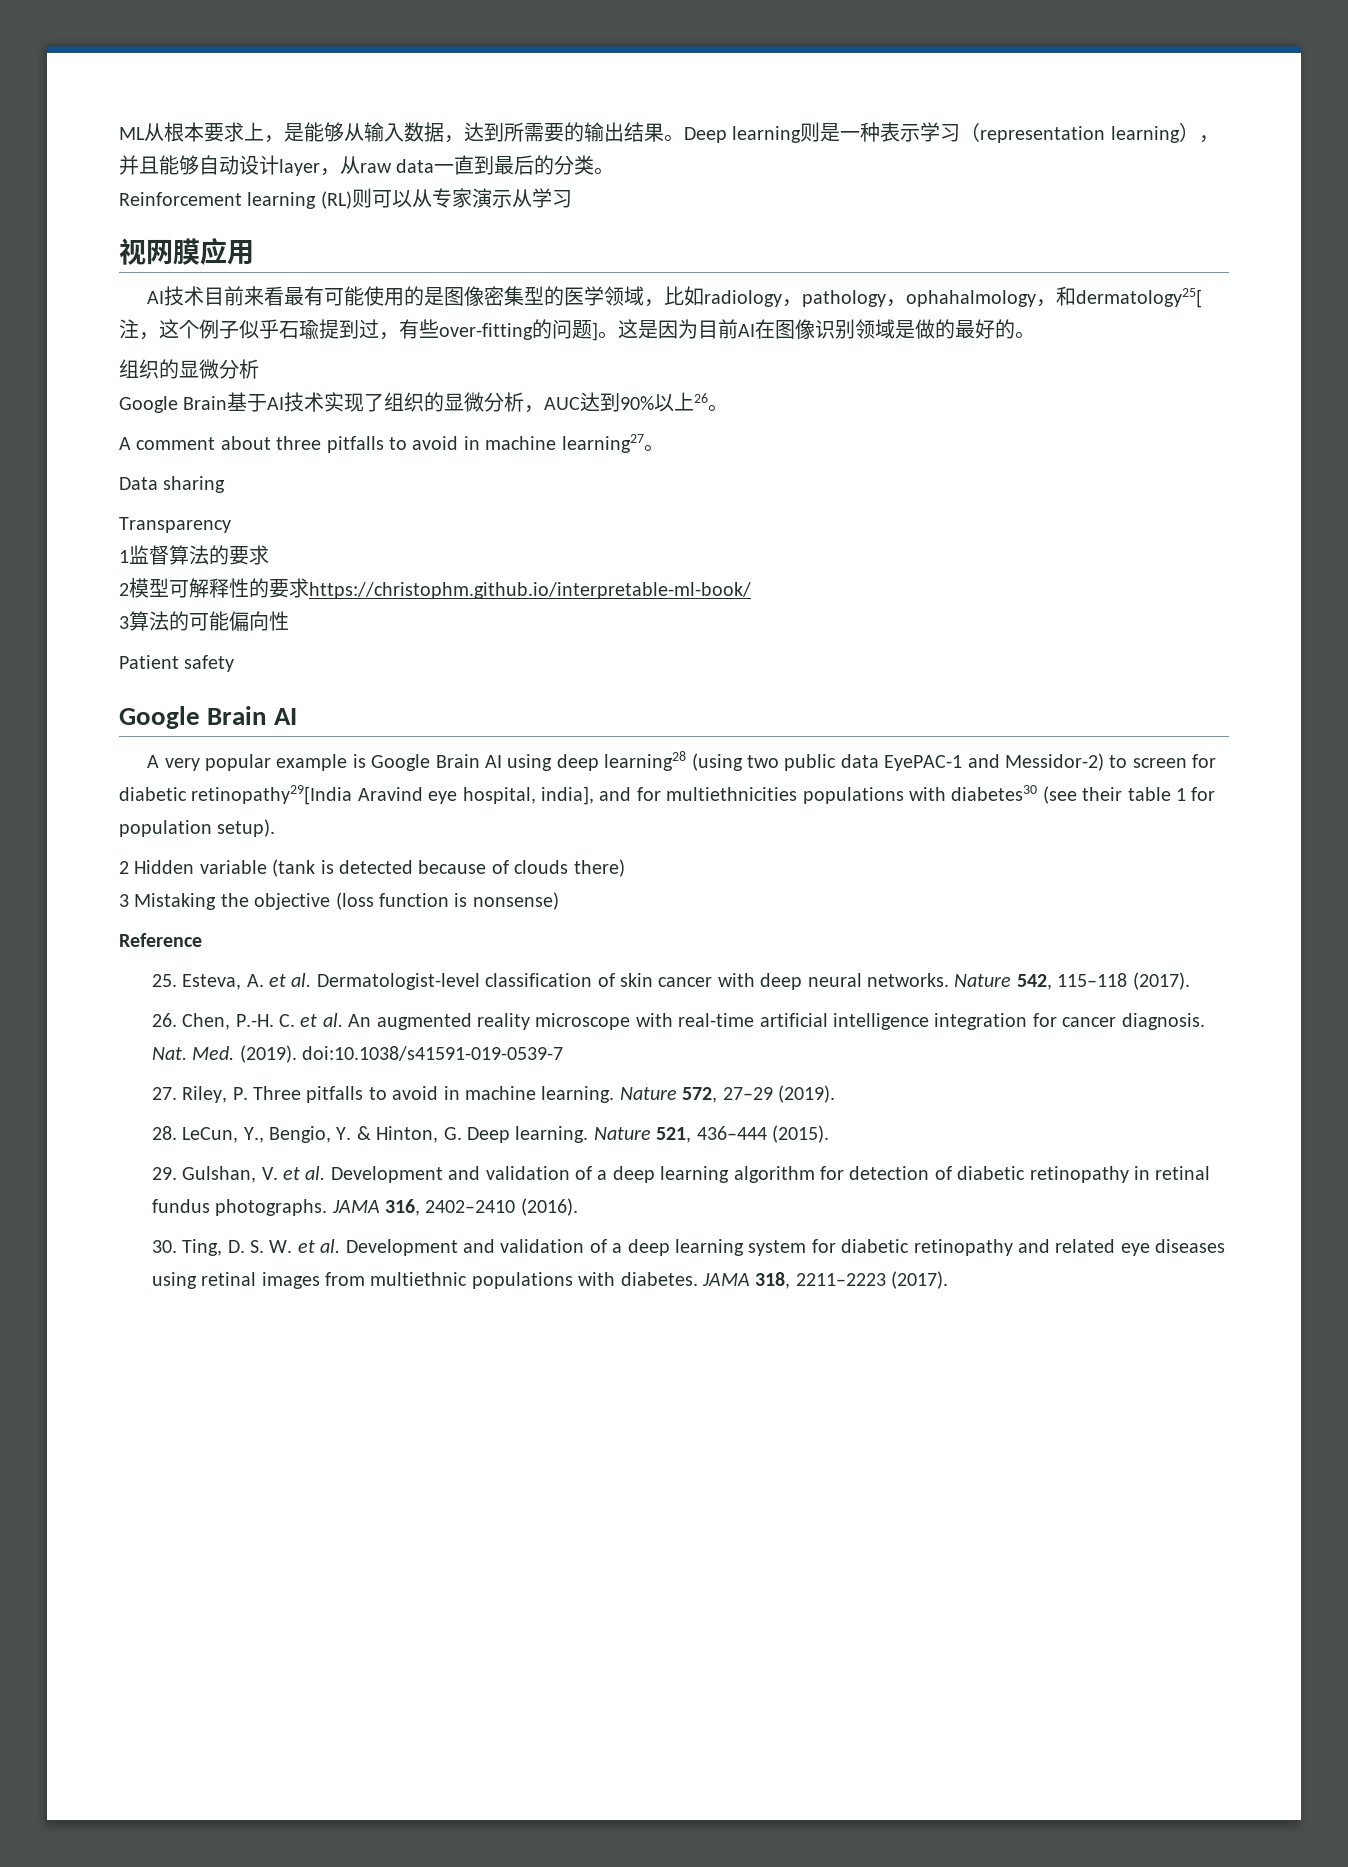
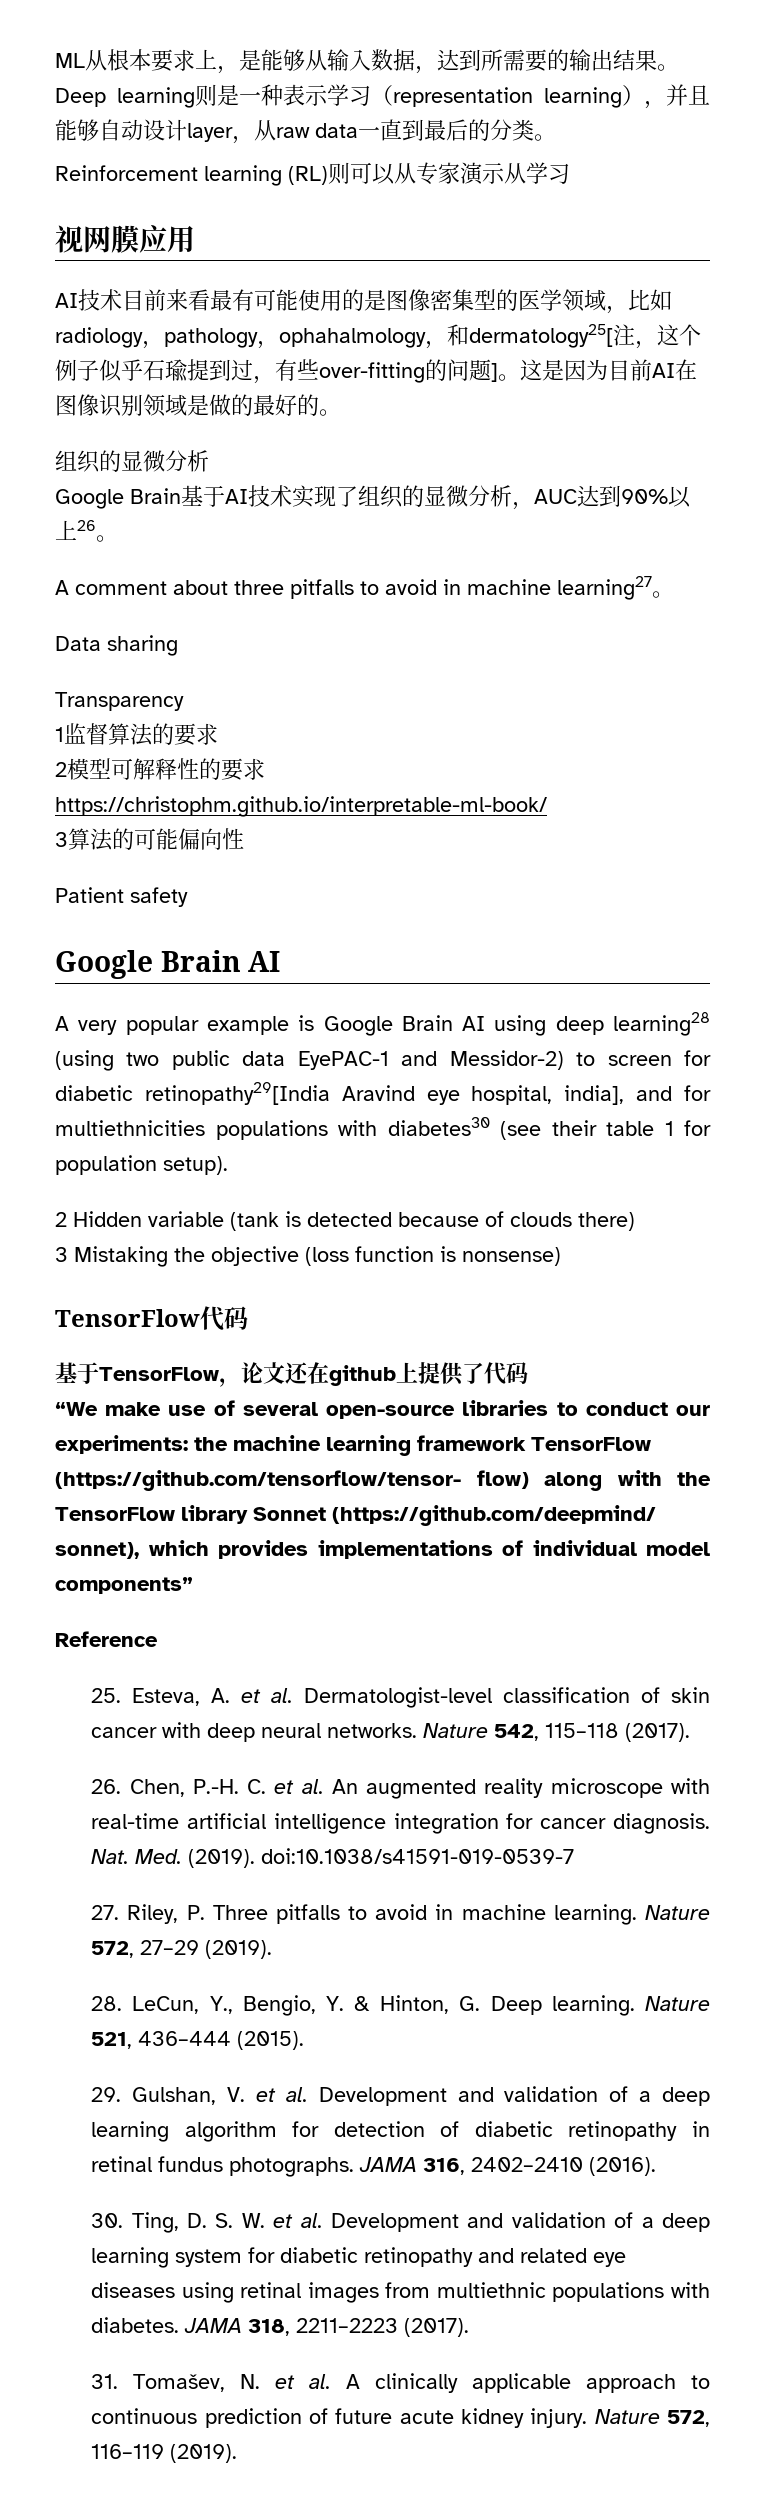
+ TensorFlow代码
+ 基于TensorFlow，论文还在github上提供了代码
+ “We make use of several open-source libraries to conduct our experiments: the machine learning framework TensorFlow (https://github.com/tensorflow/tensor- flow) along with the TensorFlow library Sonnet (https://github.com/deepmind/ sonnet), which provides implementations of individual model components”
+ 31. Tomašev, N. et al. A clinically applicable approach to continuous prediction of future acute kidney injury. Nature 572, 116–119 (2019).

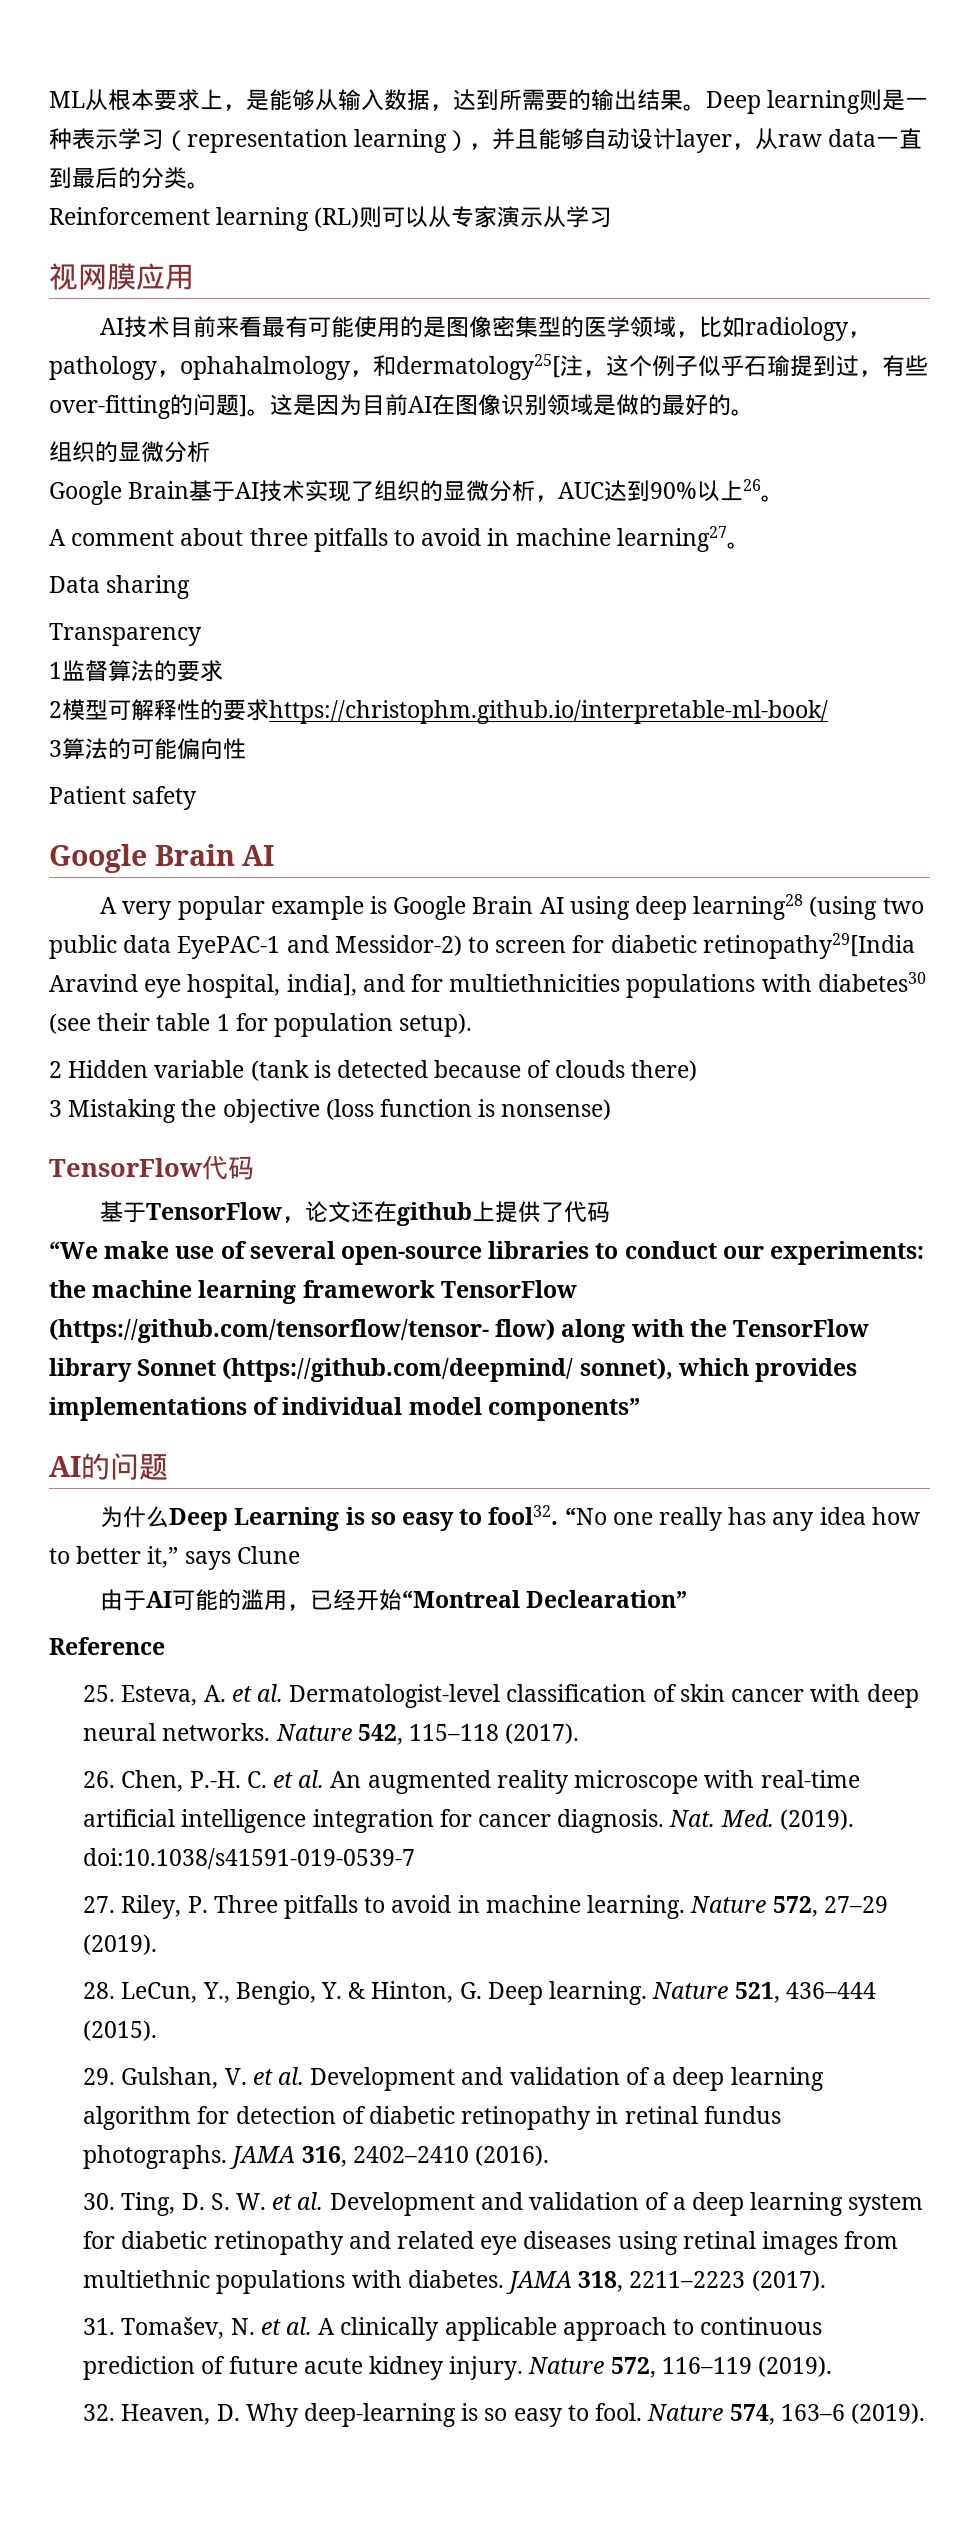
+ AI的问题
+ 为什么Deep Learning is so easy to fool32. “No one really has any idea how to better it,” says Clune
+ 由于AI可能的滥用，已经开始“Montreal Declearation”
+ 32. Heaven, D. Why deep-learning is so easy to fool. Nature 574, 163–6 (2019).

